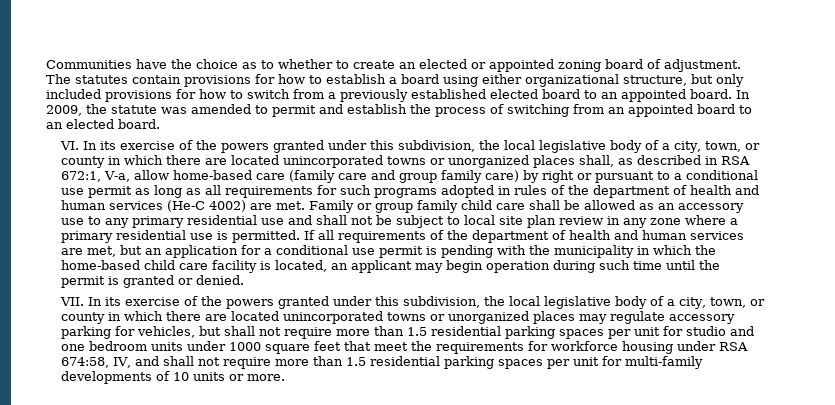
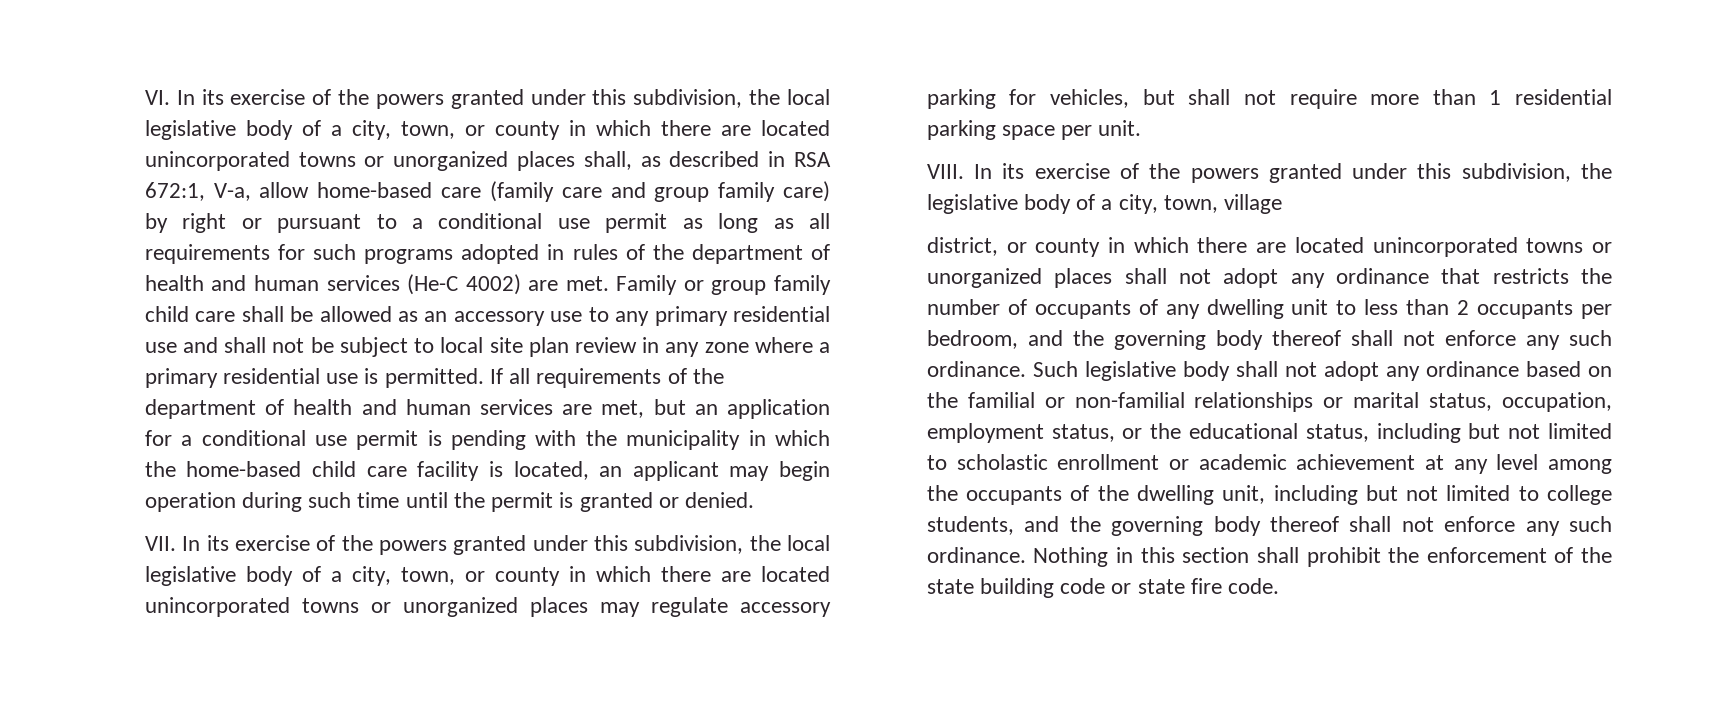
- Communities have the choice as to whether to create an elected or appointed zoning board of adjustment. The statutes contain provisions for how to establish a board using either organizational structure, but only included provisions for how to switch from a previously established elected board to an appointed board. In 2009, the statute was amended to permit and establish the process of switching from an appointed board to an elected board.
- VII. In its exercise of the powers granted under this subdivision, the local legislative body of a city, town, or county in which there are located unincorporated towns or unorganized places may regulate accessory parking for vehicles, but shall not require more than 1.5 residential parking spaces per unit for studio and one bedroom units under 1000 square feet that meet the requirements for workforce housing under RSA 674:58, IV, and shall not require more than 1.5 residential parking spaces per unit for multi-family developments of 10 units or more.
+ VII. In its exercise of the powers granted under this subdivision, the local legislative body of a city, town, or county in which there are located unincorporated towns or unorganized places may regulate accessory parking for vehicles, but shall not require more than 1 residential parking space per unit.
+ VIII. In its exercise of the powers granted under this subdivision, the legislative body of a city, town, village
+ district, or county in which there are located unincorporated towns or unorganized places shall not adopt any ordinance that restricts the number of occupants of any dwelling unit to less than 2 occupants per bedroom, and the governing body thereof shall not enforce any such ordinance. Such legislative body shall not adopt any ordinance based on the familial or non-familial relationships or marital status, occupation, employment status, or the educational status, including but not limited to scholastic enrollment or academic achievement at any level among the occupants of the dwelling unit, including but not limited to college students, and the governing body thereof shall not enforce any such ordinance. Nothing in this section shall prohibit the enforcement of the state building code or state fire code.

